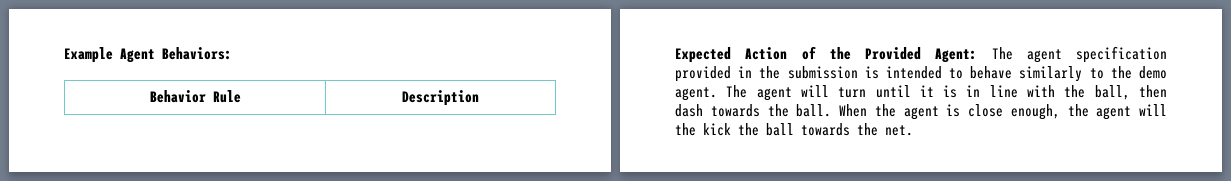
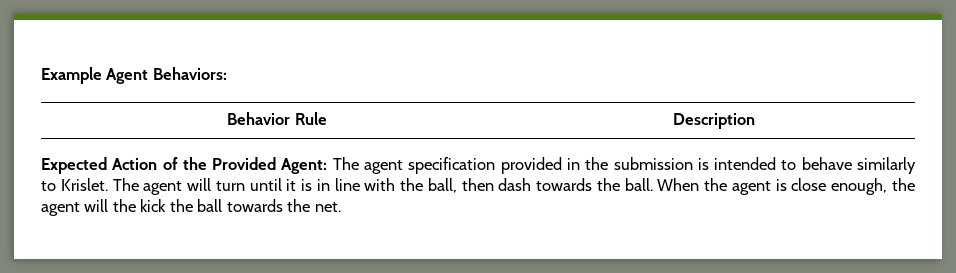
- Expected Action of the Provided Agent: The agent specification provided in the submission is intended to behave similarly to the demo agent.
+ Expected Action of the Provided Agent: The agent specification provided in the submission is intended to behave similarly to Krislet.

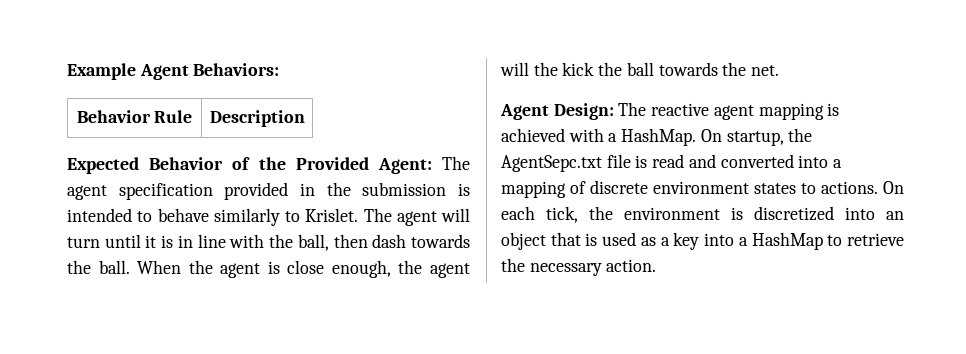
- Expected Action of the Provided Agent: The agent specification provided in the submission is intended to behave similarly to Krislet.
+ Expected Behavior of the Provided Agent: The agent specification provided in the submission is intended to behave similarly to Krislet.
+ Agent Design: The reactive agent mapping is achieved with a HashMap. On startup, the AgentSepc.txt file is read and converted into a mapping of discrete environment states to actions. On each tick, the environment is discretized into an object that is used as a key into a HashMap to retrieve the necessary action.

